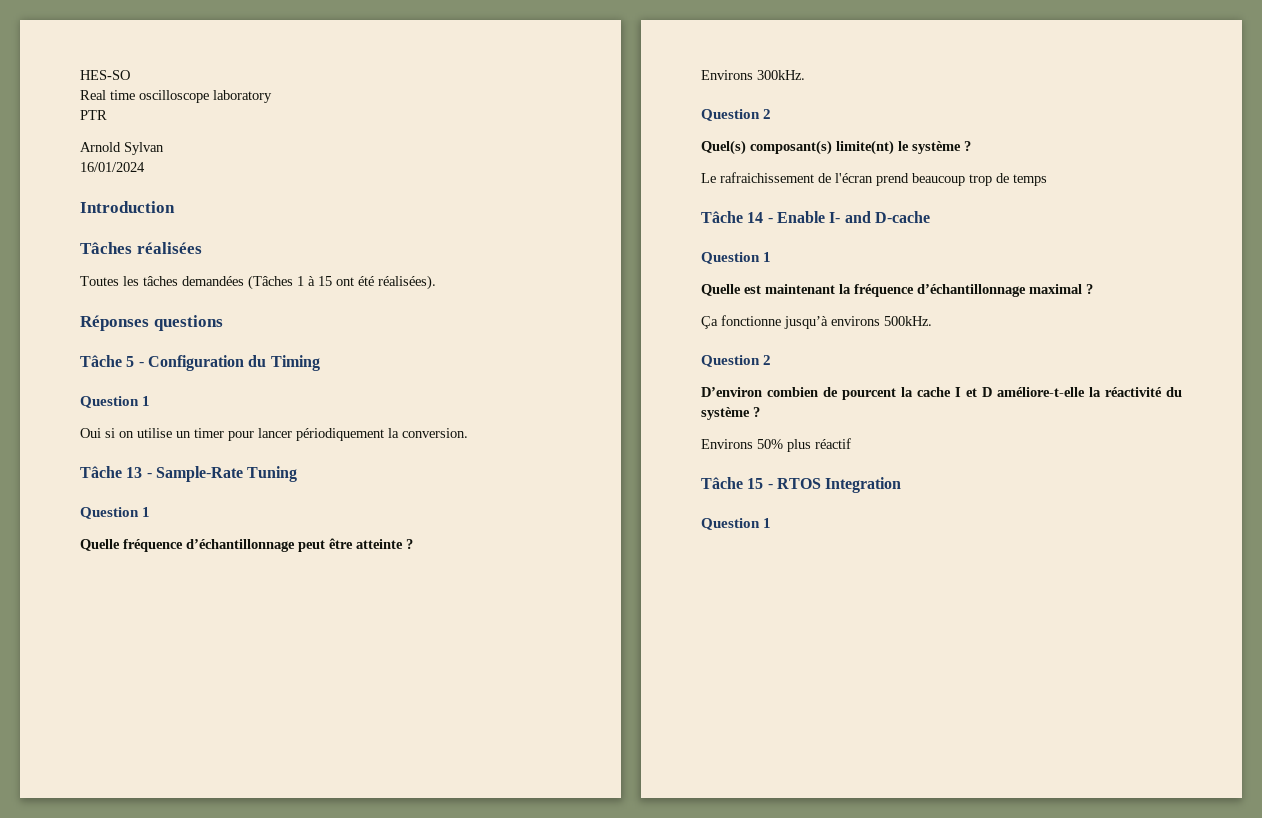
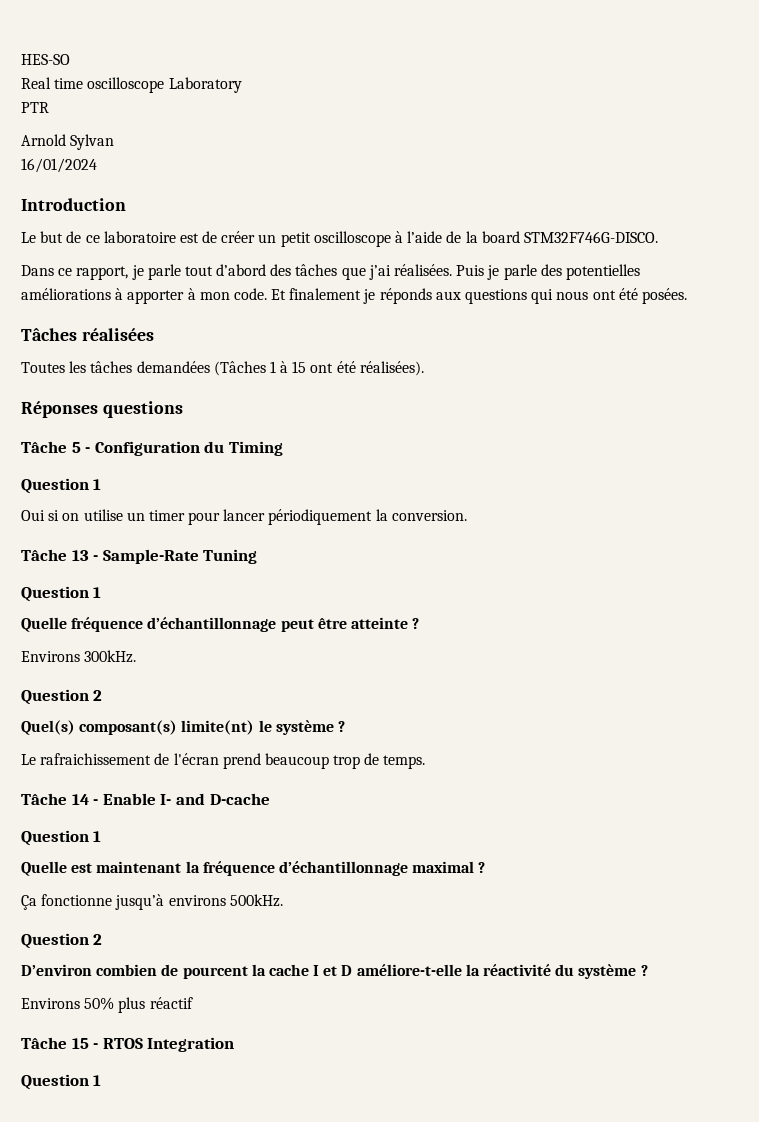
- Real time oscilloscope laboratory
+ Real time oscilloscope Laboratory
+ Le but de ce laboratoire est de créer un petit oscilloscope à l’aide de la board STM32F746G-DISCO.
+ Dans ce rapport, je parle tout d’abord des tâches que j’ai réalisées. Puis je parle des potentielles améliorations à apporter à mon code. Et finalement je réponds aux questions qui nous ont été posées.
- Le rafraichissement de l'écran prend beaucoup trop de temps
+ Le rafraichissement de l'écran prend beaucoup trop de temps.

